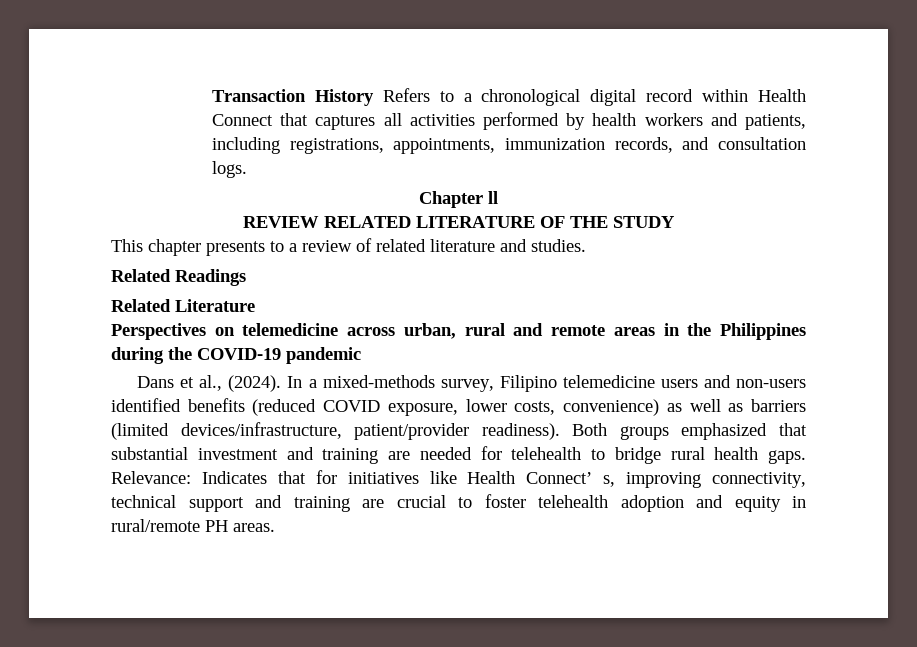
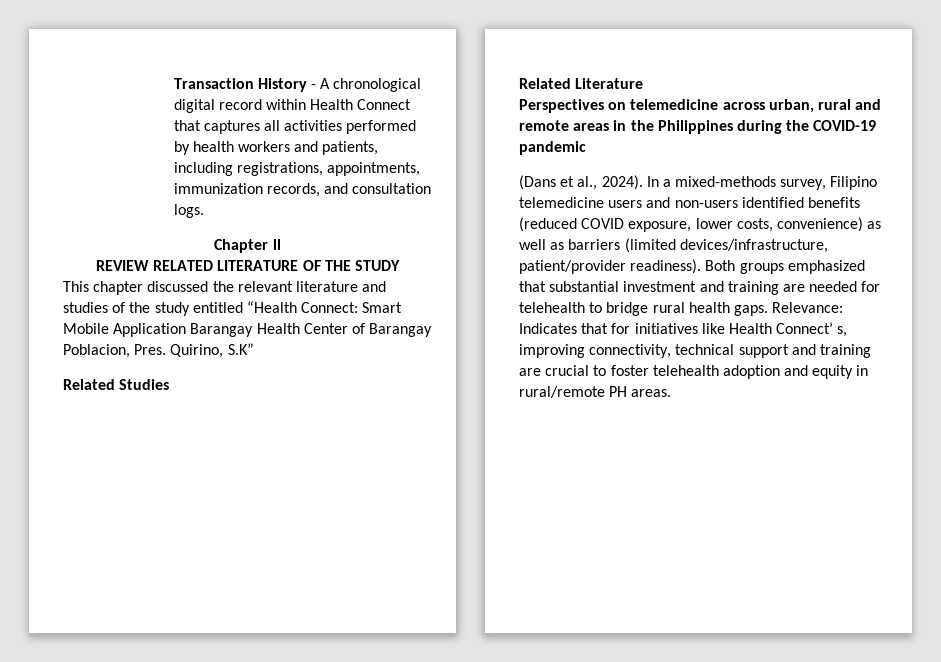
- Transaction History Refers to a chronological digital record within Health Connect that captures all activities performed by health workers and patients, including registrations, appointments, immunization records, and consultation logs.
+ Transaction History - A chronological digital record within Health Connect that captures all activities performed by health workers and patients, including registrations, appointments, immunization records, and consultation logs.
- This chapter presents to a review of related literature and studies.
- Related Readings
+ This chapter discussed the relevant literature and studies of the study entitled “Health Connect: Smart Mobile Application Barangay Health Center of Barangay Poblacion, Pres. Quirino, S.K”
+ Related Studies
- Dans et al., (2024).
+ (Dans et al., 2024).

